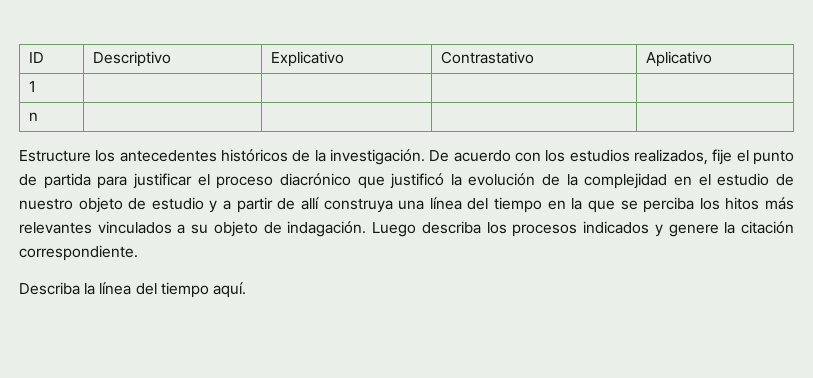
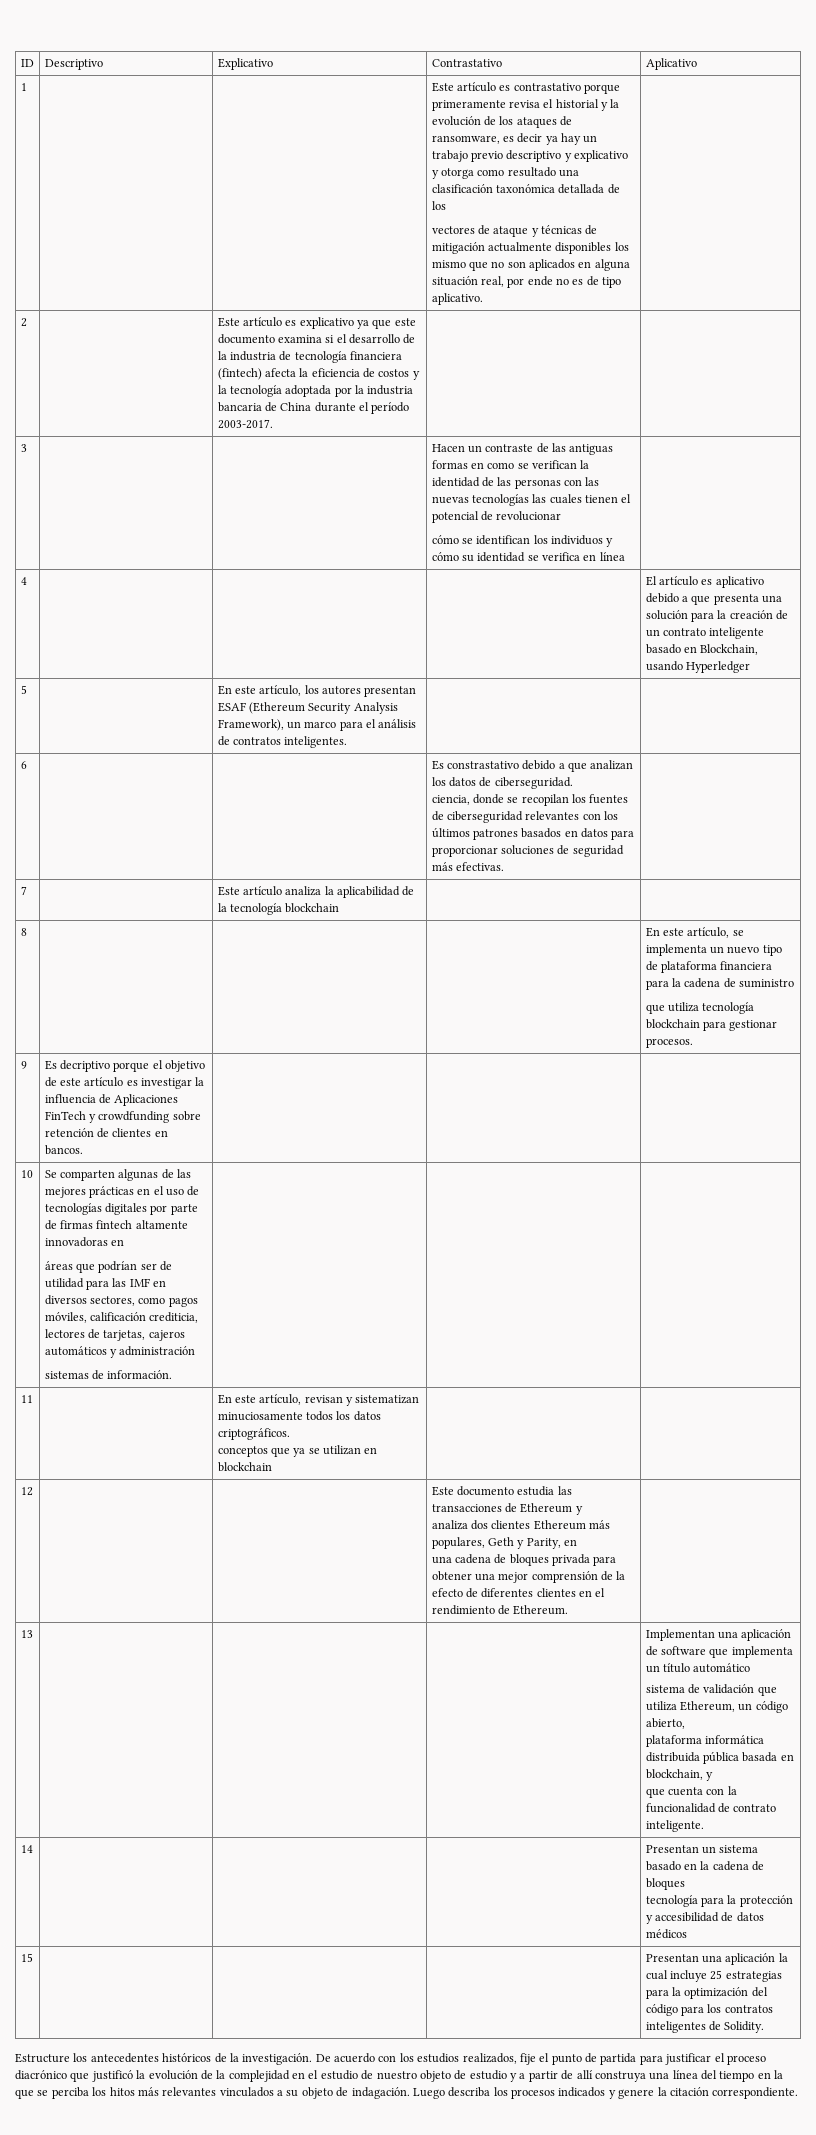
- n | | | |
+ Este artículo es contrastativo porque primeramente revisa el historial y la evolución de los ataques de ransomware, es decir ya hay un trabajo previo descriptivo y explicativo y otorga como resultado una clasificación taxonómica detallada de los
+ vectores de ataque y técnicas de mitigación actualmente disponibles los mismo que no son aplicados en alguna situación real, por ende no es de tipo aplicativo. |
+ 2 | | Este artículo es explicativo ya que este documento examina si el desarrollo de la industria de tecnología financiera (fintech) afecta la eficiencia de costos y la tecnología adoptada por la industria bancaria de China durante el período 2003-2017. | |
+ 3 | | | Hacen un contraste de las antiguas formas en como se verifican la identidad de las personas con las nuevas tecnologías las cuales tienen el potencial de revolucionar
+ cómo se identifican los individuos y cómo su identidad se verifica en línea |
+ 4 | | | | El artículo es aplicativo debido a que presenta una solución para la creación de un contrato inteligente basado en Blockchain, usando Hyperledger
+ 5 | | En este artículo, los autores presentan ESAF (Ethereum Security Analysis Framework), un marco para el análisis de contratos inteligentes. | |
+ 6 | | | Es constrastativo debido a que analizan los datos de ciberseguridad.
+ ciencia, donde se recopilan los fuentes de ciberseguridad relevantes con los últimos patrones basados en datos para proporcionar soluciones de seguridad más efectivas. |
+ 7 | | Este artículo analiza la aplicabilidad de la tecnología blockchain | |
+ 8 | | | | En este artículo, se implementa un nuevo tipo de plataforma financiera para la cadena de suministro
+ que utiliza tecnología blockchain para gestionar procesos.
+ 9 | Es decriptivo porque el objetivo de este artículo es investigar la influencia de Aplicaciones FinTech y crowdfunding sobre retención de clientes en bancos. | | |
+ 10 | Se comparten algunas de las mejores prácticas en el uso de tecnologías digitales por parte de firmas fintech altamente innovadoras en
+ áreas que podrían ser de utilidad para las IMF en diversos sectores, como pagos móviles, calificación crediticia, lectores de tarjetas, cajeros automáticos y administración
+ sistemas de información. | | |
+ 11 | | En este artículo, revisan y sistematizan minuciosamente todos los datos criptográficos.
+ conceptos que ya se utilizan en blockchain | |
+ 12 | | | Este documento estudia las transacciones de Ethereum y
+ analiza dos clientes Ethereum más populares, Geth y Parity, en
+ una cadena de bloques privada para obtener una mejor comprensión de la efecto de diferentes clientes en el rendimiento de Ethereum. |
+ 13 | | | | Implementan una aplicación de software que implementa un título automático
+ sistema de validación que utiliza Ethereum, un código abierto,
+ plataforma informática distribuida pública basada en blockchain, y
+ que cuenta con la funcionalidad de contrato inteligente.
+ 14 | | | | Presentan un sistema basado en la cadena de bloques
+ tecnología para la protección y accesibilidad de datos médicos
+ 15 | | | | Presentan una aplicación la cual incluye 25 estrategias para la optimización del código para los contratos inteligentes de Solidity.
- Describa la línea del tiempo aquí.

